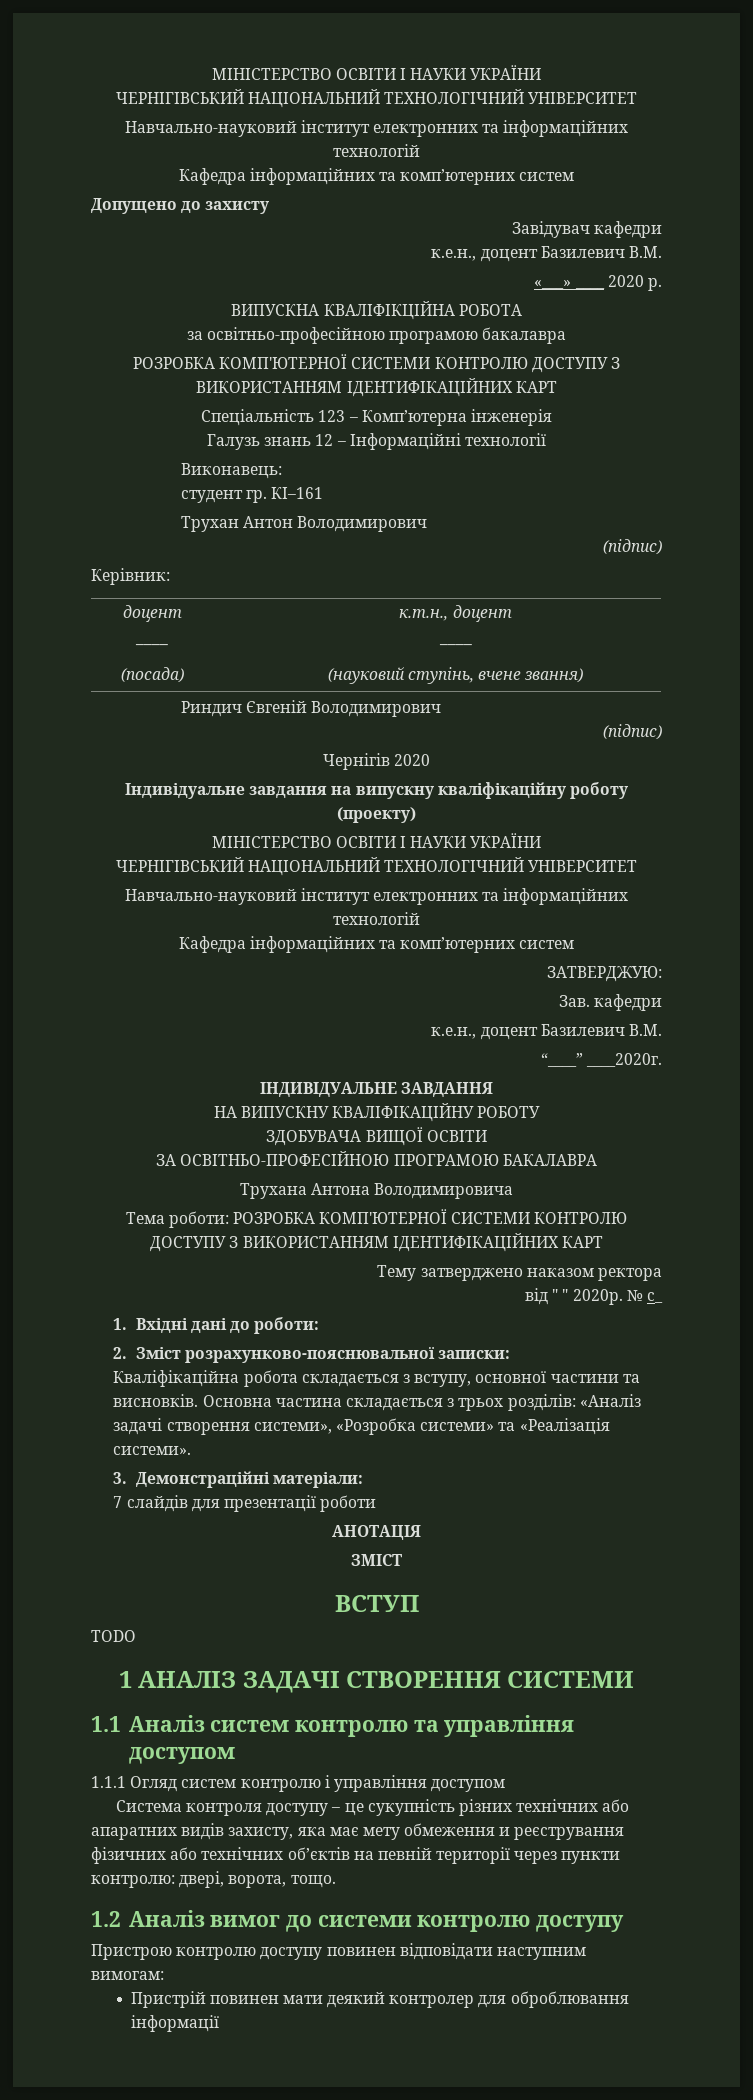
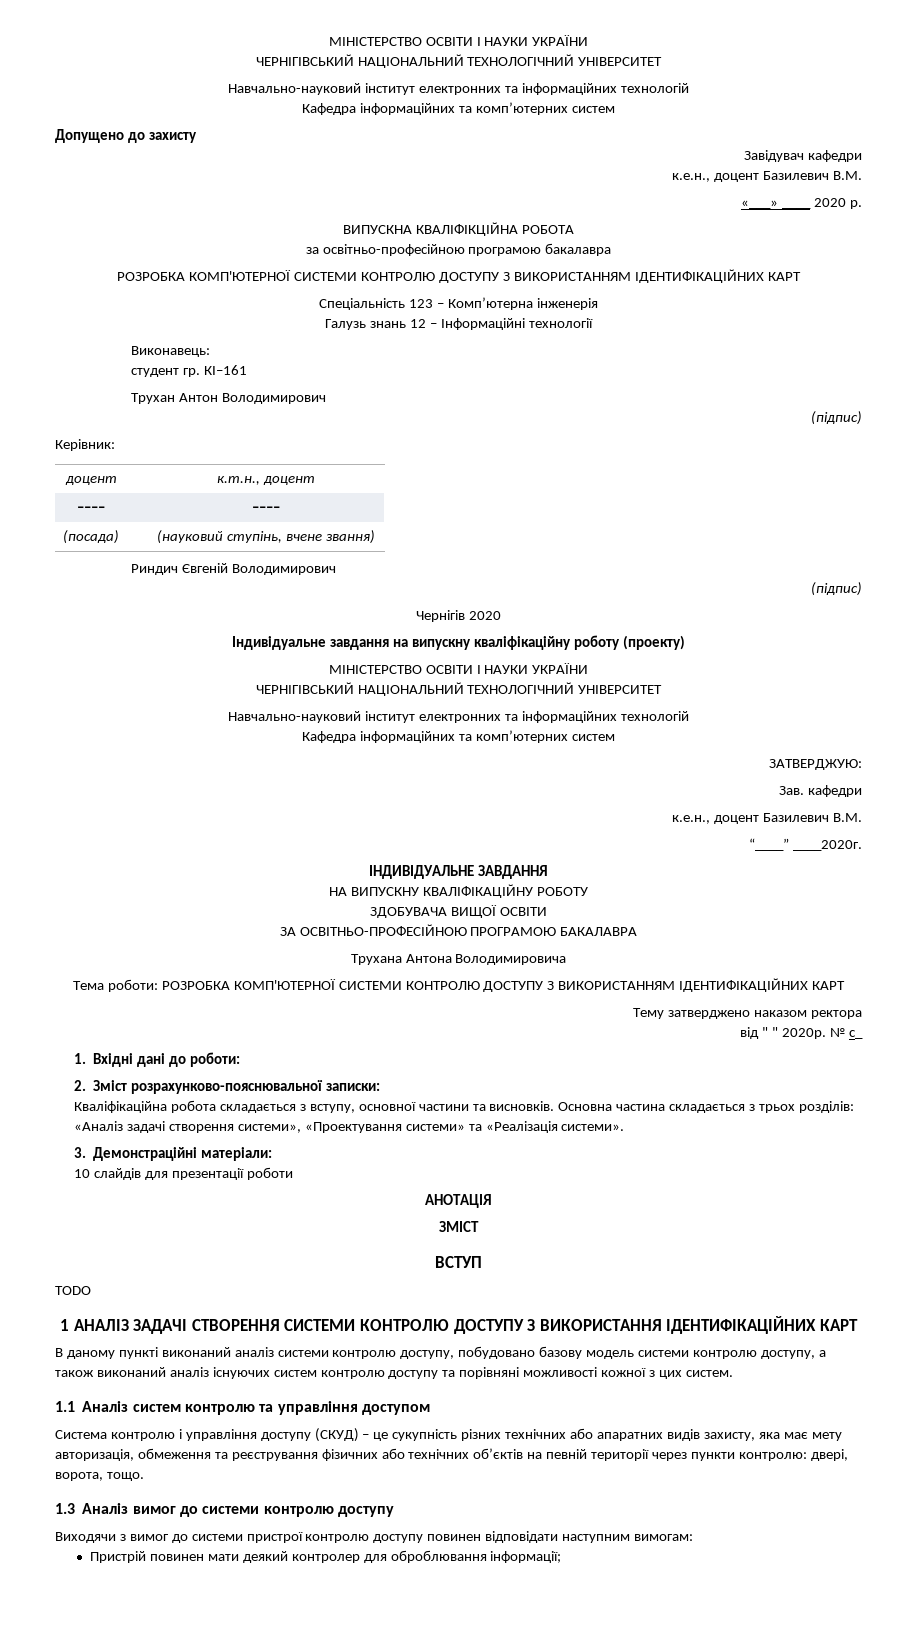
- Основна частина складається з трьох розділів: «Аналіз задачі створення системи», «Розробка системи» та «Реалізація системи».
+ Основна частина складається з трьох розділів: «Аналіз задачі створення системи», «Проектування системи» та «Реалізація системи».
- 7 слайдів для презентації роботи
+ 10 слайдів для презентації роботи
- 1 АНАЛІЗ ЗАДАЧІ СТВОРЕННЯ СИСТЕМИ
+ 1 АНАЛІЗ ЗАДАЧІ СТВОРЕННЯ СИСТЕМИ КОНТРОЛЮ ДОСТУПУ З ВИКОРИСТАННЯ ІДЕНТИФІКАЦІЙНИХ КАРТ
+ В даному пункті виконаний аналіз системи контролю доступу, побудовано базову модель системи контролю доступу, а також виконаний аналіз існуючих систем контролю доступу та порівняні можливості кожної з цих систем.
- 1.1.1 Огляд систем контролю і управління доступом
- Система контроля доступу – це сукупність різних технічних або апаратних видів захисту, яка має мету обмеження и реєстрування фізичних або технічних об’єктів на певній території через пункти контролю: двері, ворота, тощо.
+ Система контролю і управління доступу (СКУД) – це сукупність різних технічних або апаратних видів захисту, яка має мету авторизація, обмеження та реєстрування фізичних або технічних об’єктів на певній території через пункти контролю: двері, ворота, тощо.
- 1.2 Аналіз вимог до системи контролю доступу
+ 1.3 Аналіз вимог до системи контролю доступу
- Пристрою контролю доступу повинен відповідати наступним вимогам:
+ Виходячи з вимог до системи пристрої контролю доступу повинен відповідати наступним вимогам:
- Пристрій повинен мати деякий контролер для оброблювання інформації
+ Пристрій повинен мати деякий контролер для оброблювання інформації;

